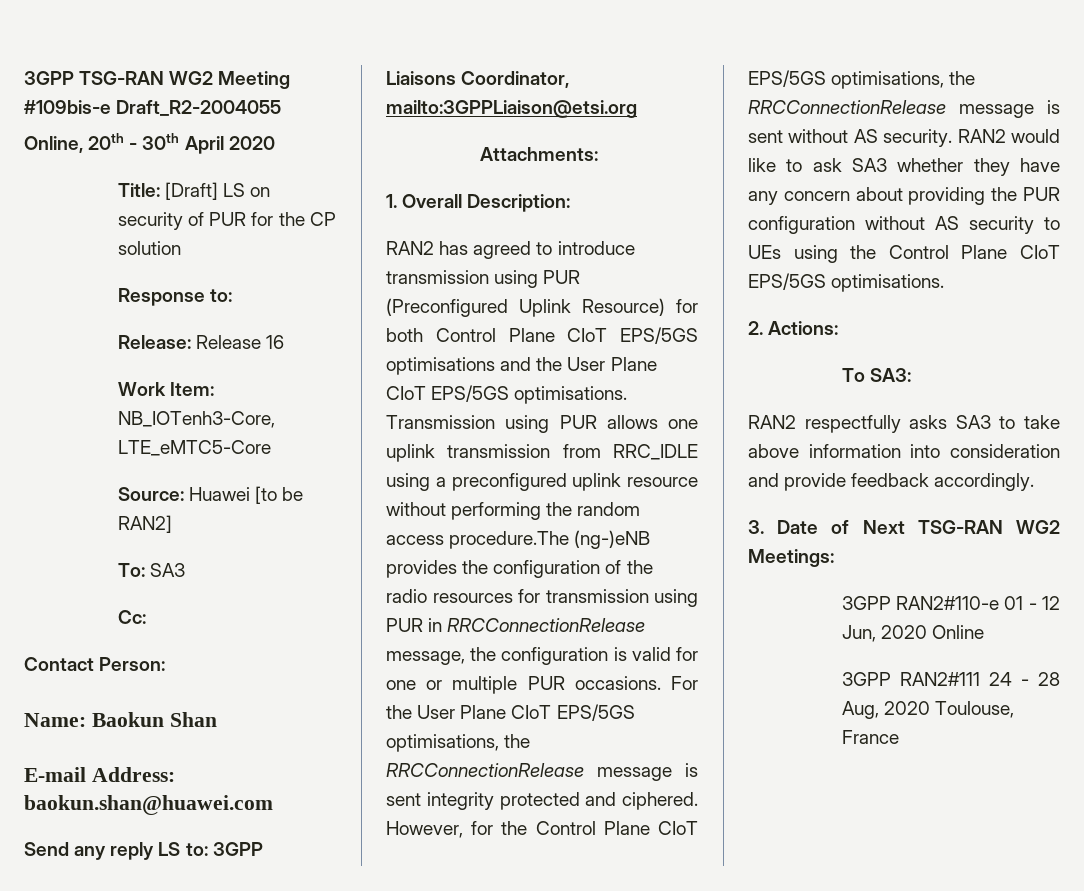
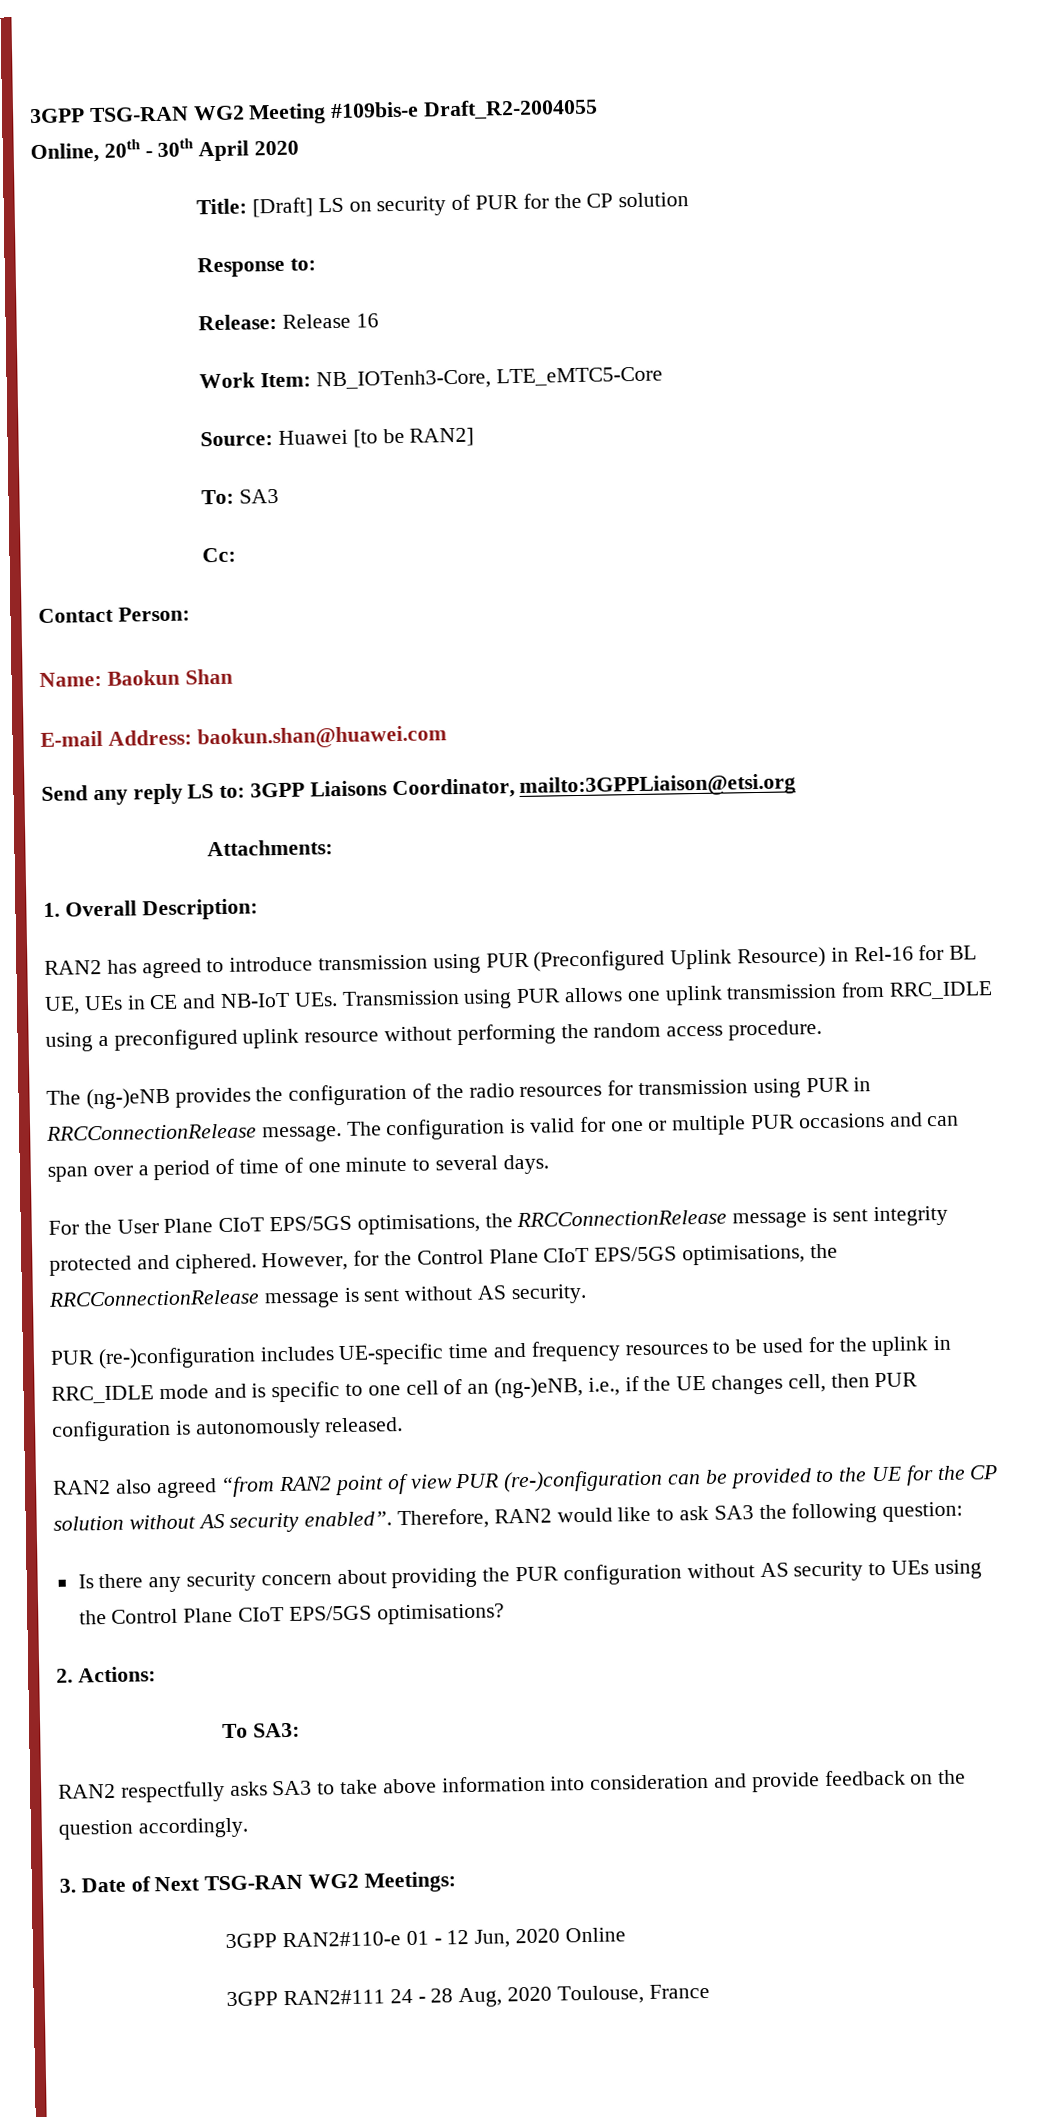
- RAN2 has agreed to introduce transmission using PUR (Preconfigured Uplink Resource) for both Control Plane CIoT EPS/5GS optimisations and the User Plane CIoT EPS/5GS optimisations. Transmission using PUR allows one uplink transmission from RRC_IDLE using a preconfigured uplink resource without performing the random access procedure.The (ng-)eNB provides the configuration of the radio resources for transmission using PUR in RRCConnectionRelease message, the configuration is valid for one or multiple PUR occasions. For the User Plane CIoT EPS/5GS optimisations, the RRCConnectionRelease message is sent integrity protected and ciphered.
+ RAN2 has agreed to introduce transmission using PUR (Preconfigured Uplink Resource) in Rel-16 for BL UE, UEs in CE and NB-IoT UEs. Transmission using PUR allows one uplink transmission from RRC_IDLE using a preconfigured uplink resource without performing the random access procedure.
+ The (ng-)eNB provides the configuration of the radio resources for transmission using PUR in RRCConnectionRelease message. The configuration is valid for one or multiple PUR occasions and can span over a period of time of one minute to several days.
+ For the User Plane CIoT EPS/5GS optimisations, the RRCConnectionRelease message is sent integrity protected and ciphered.
- However, for the Control Plane CIoT EPS/5GS optimisations, the RRCConnectionRelease message is sent without AS security. RAN2 would like to ask SA3 whether they have any concern about providing the PUR configuration without AS security to UEs using the Control Plane CIoT EPS/5GS optimisations.
+ However, for the Control Plane CIoT EPS/5GS optimisations, the RRCConnectionRelease message is sent without AS security.
+ PUR (re-)configuration includes UE-specific time and frequency resources to be used for the uplink in RRC_IDLE mode and is specific to one cell of an (ng-)eNB, i.e., if the UE changes cell, then PUR configuration is autonomously released.
+ RAN2 also agreed “from RAN2 point of view PUR (re-)configuration can be provided to the UE for the CP solution without AS security enabled”. Therefore, RAN2 would like to ask SA3 the following question:
+ Is there any security concern about providing the PUR configuration without AS security to UEs using the Control Plane CIoT EPS/5GS optimisations?
- RAN2 respectfully asks SA3 to take above information into consideration and provide feedback accordingly.
+ RAN2 respectfully asks SA3 to take above information into consideration and provide feedback on the question accordingly.

